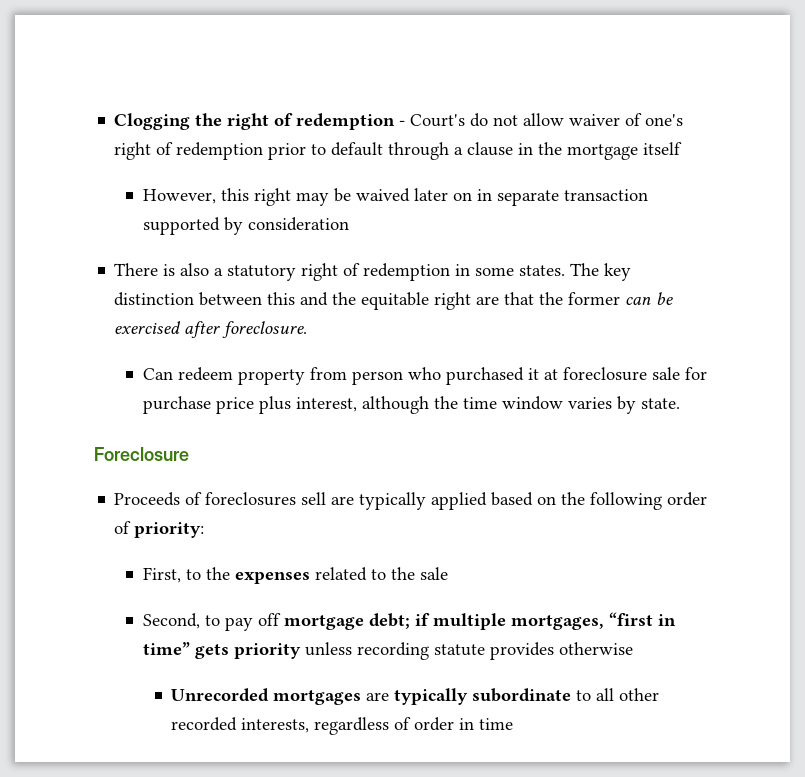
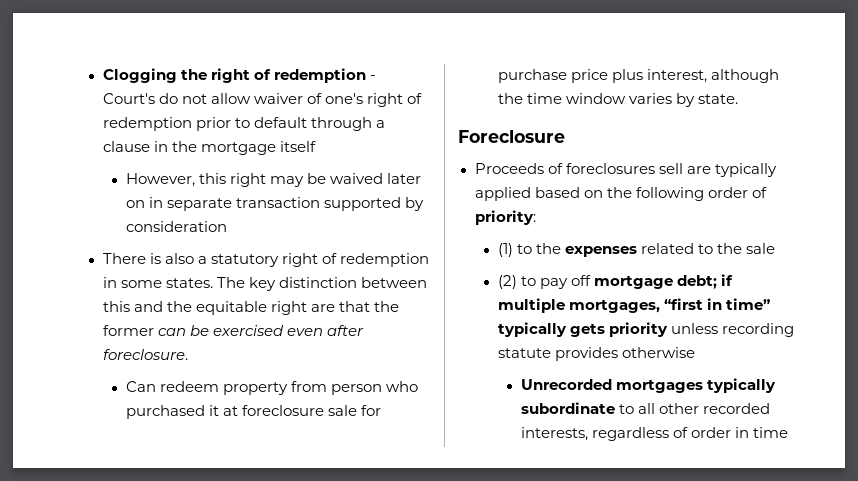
- The key distinction between this and the equitable right are that the former can be exercised after foreclosure.
+ The key distinction between this and the equitable right are that the former can be exercised even after foreclosure.
- First, to the expenses related to the sale
+ (1) to the expenses related to the sale
- Second, to pay off mortgage debt; if multiple mortgages, “first in time” gets priority unless recording statute provides otherwise
+ (2) to pay off mortgage debt; if multiple mortgages, “first in time” typically gets priority unless recording statute provides otherwise
- Unrecorded mortgages are typically subordinate to all other recorded interests, regardless of order in time
+ Unrecorded mortgages typically subordinate to all other recorded interests, regardless of order in time

